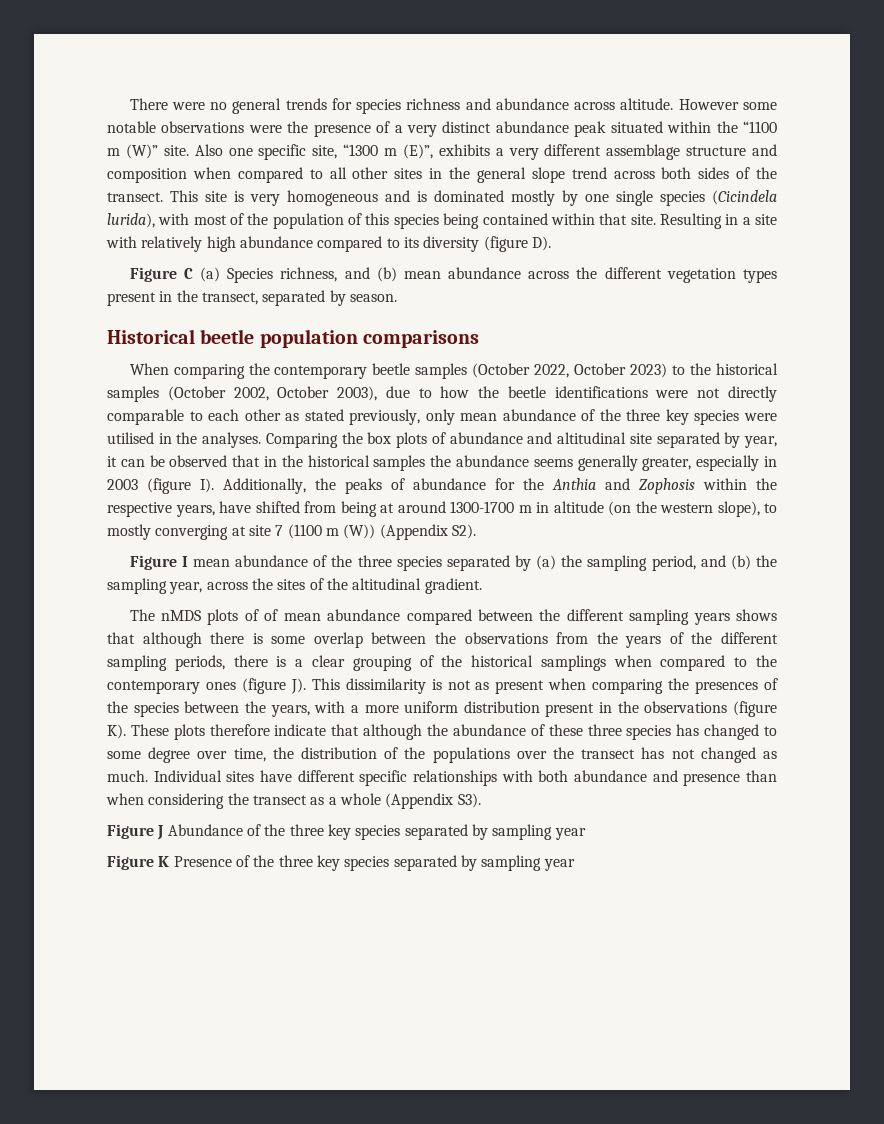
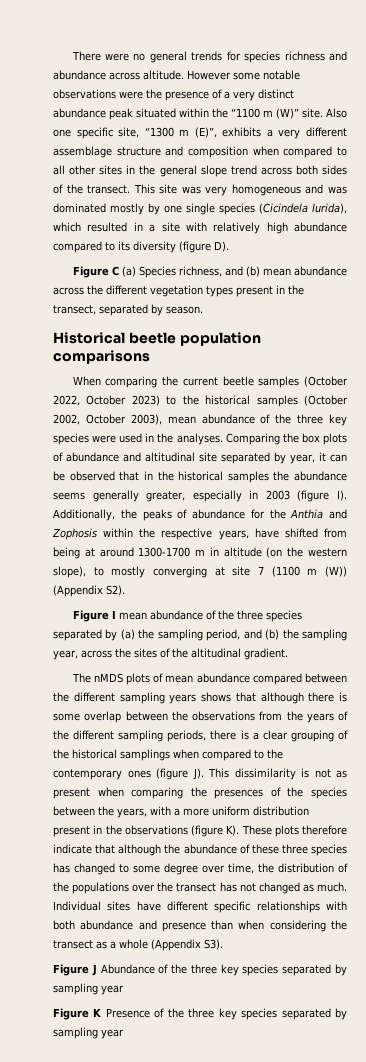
- This site is very homogeneous and is dominated mostly by one single species (Cicindela lurida), with most of the population of this species being contained within that site. Resulting in a site with relatively high abundance compared to its diversity (figure D).
+ This site was very homogeneous and was dominated mostly by one single species (Cicindela lurida), which resulted in a site with relatively high abundance compared to its diversity (figure D).
- When comparing the contemporary beetle samples (October 2022, October 2023) to the historical samples (October 2002, October 2003), due to how the beetle identifications were not directly comparable to each other as stated previously, only mean abundance of the three key species were utilised in the analyses.
+ When comparing the current beetle samples (October 2022, October 2023) to the historical samples (October 2002, October 2003), mean abundance of the three key species were used in the analyses.
- The nMDS plots of of mean abundance compared between the different sampling years shows that although there is some overlap between the observations from the years of the different sampling periods, there is a clear grouping of the historical samplings when compared to the contemporary ones (figure J). This dissimilarity is not as present when comparing the presences of the species between the years, with a more uniform distribution present in the observations (figure K). These plots therefore indicate that although the abundance of these three species has changed to some degree over time, the distribution of the populations over the transect has not changed as much.
+ The nMDS plots of mean abundance compared between the different sampling years shows that although there is some overlap between the observations from the years of the different sampling periods, there is a clear grouping of the historical samplings when compared to the contemporary ones (figure J). This dissimilarity is not as present when comparing the presences of the species between the years, with a more uniform distribution present in the observations (figure K). These plots therefore indicate that although the abundance of these three species has changed to some degree over time, the distribution of the populations over the transect has not changed as much.

